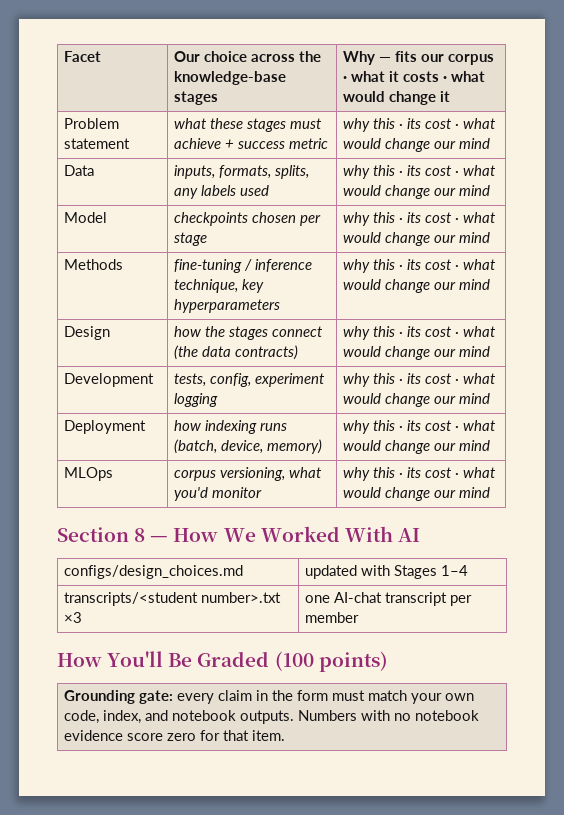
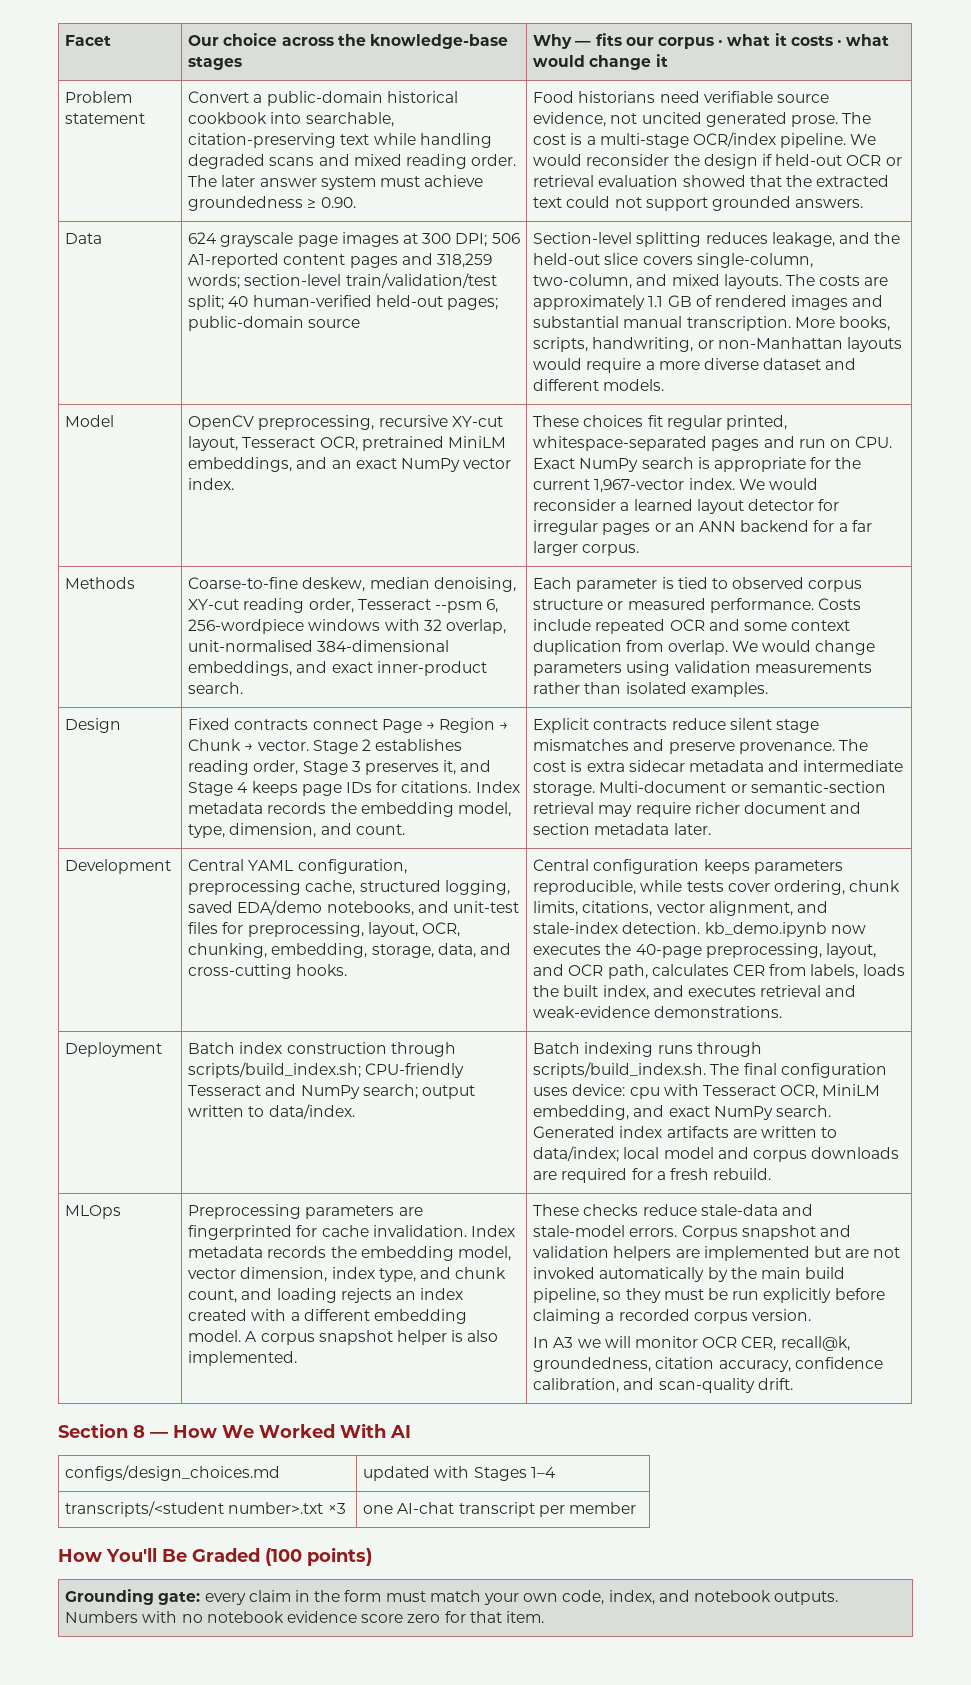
- what these stages must achieve + success metric | why this · its cost · what would change our mind
- Data | inputs, formats, splits, any labels used | why this · its cost · what would change our mind
- Model | checkpoints chosen per stage | why this · its cost · what would change our mind
- Methods | fine-tuning / inference technique, key hyperparameters | why this · its cost · what would change our mind
- Design | how the stages connect (the data contracts) | why this · its cost · what would change our mind
- Development | tests, config, experiment logging | why this · its cost · what would change our mind
- Deployment | how indexing runs (batch, device, memory) | why this · its cost · what would change our mind
- MLOps | corpus versioning, what you'd monitor | why this · its cost · what would change our mind
+ Convert a public-domain historical cookbook into searchable, citation-preserving text while handling degraded scans and mixed reading order. The later answer system must achieve groundedness ≥ 0.90. | Food historians need verifiable source evidence, not uncited generated prose. The cost is a multi-stage OCR/index pipeline. We would reconsider the design if held-out OCR or retrieval evaluation showed that the extracted text could not support grounded answers.
+ Data | 624 grayscale page images at 300 DPI; 506 A1-reported content pages and 318,259 words; section-level train/validation/test split; 40 human-verified held-out pages; public-domain source | Section-level splitting reduces leakage, and the held-out slice covers single-column, two-column, and mixed layouts. The costs are approximately 1.1 GB of rendered images and substantial manual transcription. More books, scripts, handwriting, or non-Manhattan layouts would require a more diverse dataset and different models.
+ Model | OpenCV preprocessing, recursive XY-cut layout, Tesseract OCR, pretrained MiniLM embeddings, and an exact NumPy vector index. | These choices fit regular printed, whitespace-separated pages and run on CPU. Exact NumPy search is appropriate for the current 1,967-vector index. We would reconsider a learned layout detector for irregular pages or an ANN backend for a far larger corpus.
+ Methods | Coarse-to-fine deskew, median denoising, XY-cut reading order, Tesseract --psm 6, 256-wordpiece windows with 32 overlap, unit-normalised 384-dimensional embeddings, and exact inner-product search. | Each parameter is tied to observed corpus structure or measured performance. Costs include repeated OCR and some context duplication from overlap. We would change parameters using validation measurements rather than isolated examples.
+ Design | Fixed contracts connect Page → Region → Chunk → vector. Stage 2 establishes reading order, Stage 3 preserves it, and Stage 4 keeps page IDs for citations. Index metadata records the embedding model, type, dimension, and count. | Explicit contracts reduce silent stage mismatches and preserve provenance. The cost is extra sidecar metadata and intermediate storage. Multi-document or semantic-section retrieval may require richer document and section metadata later.
+ Development | Central YAML configuration, preprocessing cache, structured logging, saved EDA/demo notebooks, and unit-test files for preprocessing, layout, OCR, chunking, embedding, storage, data, and cross-cutting hooks. | Central configuration keeps parameters reproducible, while tests cover ordering, chunk limits, citations, vector alignment, and stale-index detection. kb_demo.ipynb now executes the 40-page preprocessing, layout, and OCR path, calculates CER from labels, loads the built index, and executes retrieval and weak-evidence demonstrations.
+ Deployment | Batch index construction through scripts/build_index.sh; CPU-friendly Tesseract and NumPy search; output written to data/index. | Batch indexing runs through scripts/build_index.sh. The final configuration uses device: cpu with Tesseract OCR, MiniLM embedding, and exact NumPy search. Generated index artifacts are written to data/index; local model and corpus downloads are required for a fresh rebuild.
+ MLOps | Preprocessing parameters are fingerprinted for cache invalidation. Index metadata records the embedding model, vector dimension, index type, and chunk count, and loading rejects an index created with a different embedding model. A corpus snapshot helper is also implemented. | These checks reduce stale-data and stale-model errors. Corpus snapshot and validation helpers are implemented but are not invoked automatically by the main build pipeline, so they must be run explicitly before claiming a recorded corpus version.
+ In A3 we will monitor OCR CER, recall@k, groundedness, citation accuracy, confidence calibration, and scan-quality drift.

